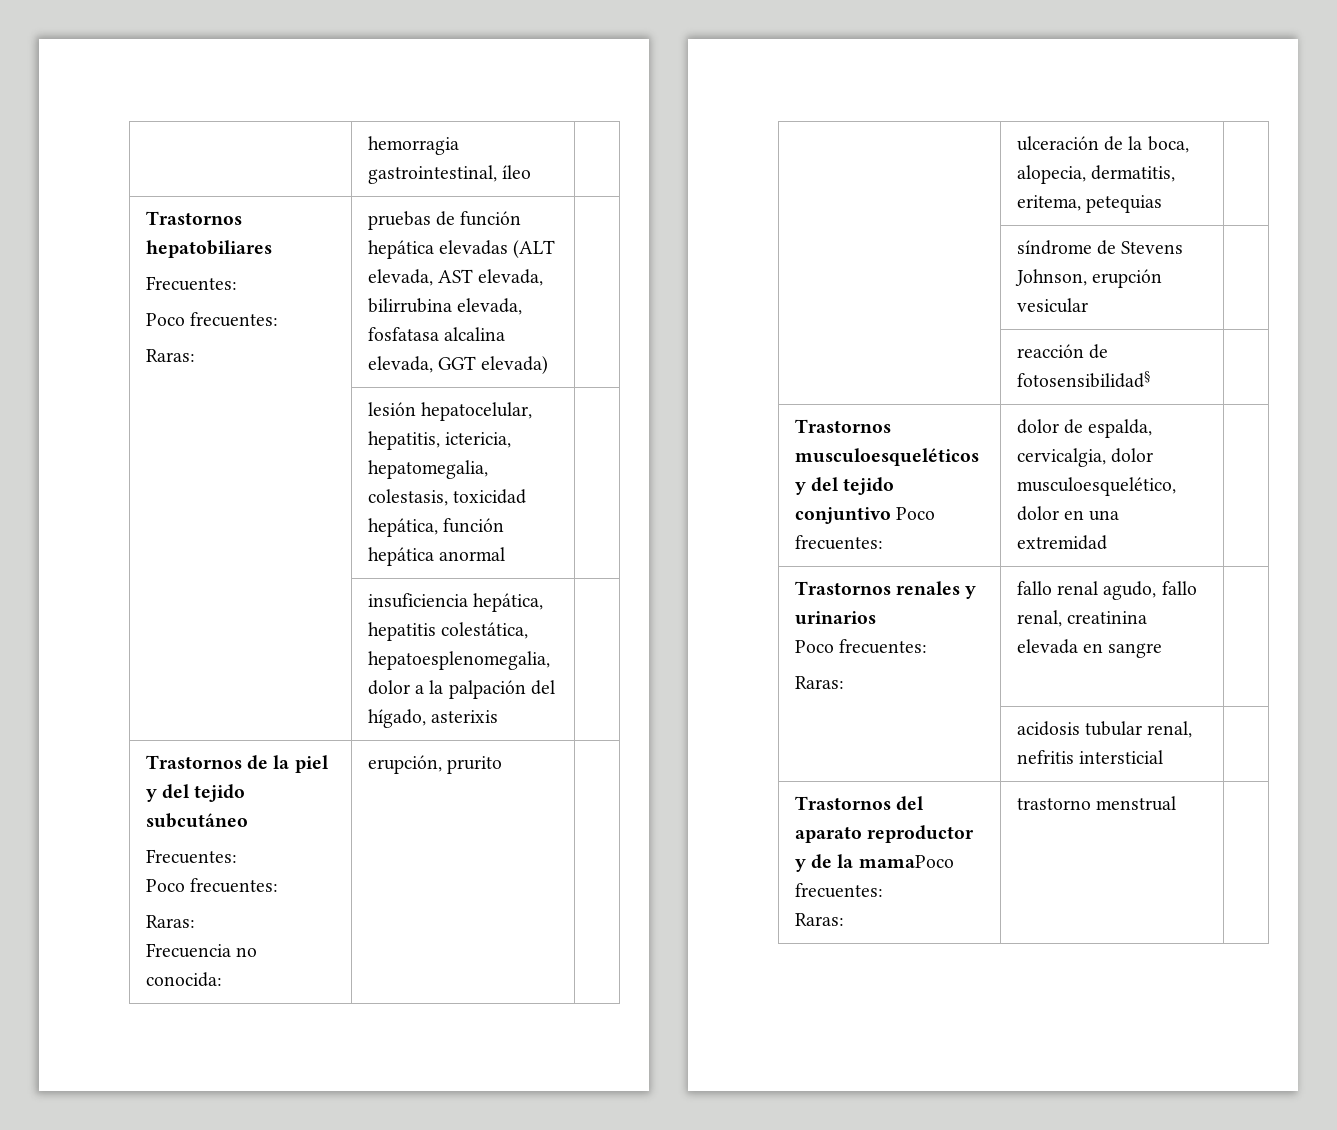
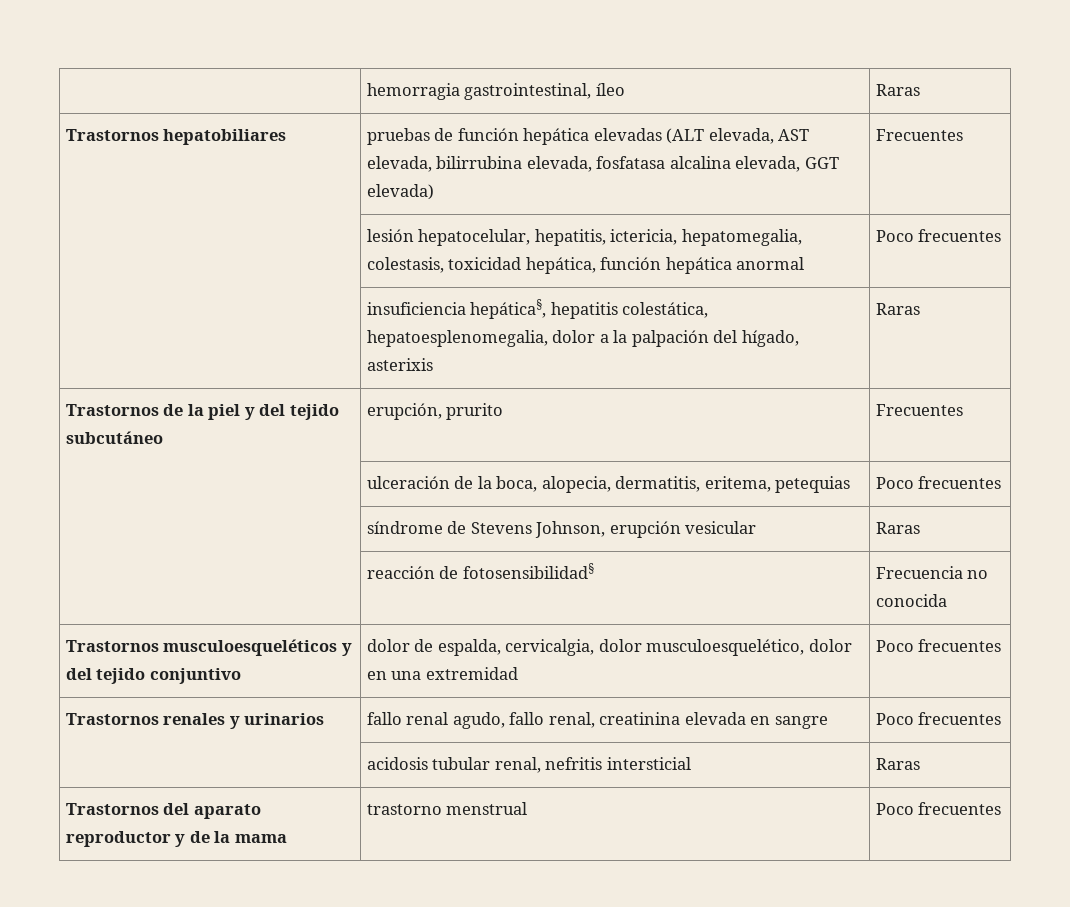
- | hemorragia gastrointestinal, íleo |
+ | hemorragia gastrointestinal, íleo | Raras
- Trastornos hepatobiliares
- Frecuentes:
- Poco frecuentes:
- Raras: | pruebas de función hepática elevadas (ALT elevada, AST elevada, bilirrubina elevada, fosfatasa alcalina elevada, GGT elevada) |
+ Trastornos hepatobiliares | pruebas de función hepática elevadas (ALT elevada, AST elevada, bilirrubina elevada, fosfatasa alcalina elevada, GGT elevada) | Frecuentes
- | lesión hepatocelular, hepatitis, ictericia, hepatomegalia, colestasis, toxicidad hepática, función hepática anormal |
+ | lesión hepatocelular, hepatitis, ictericia, hepatomegalia, colestasis, toxicidad hepática, función hepática anormal | Poco frecuentes
- | insuficiencia hepática, hepatitis colestática, hepatoesplenomegalia, dolor a la palpación del hígado, asterixis |
+ | insuficiencia hepática§, hepatitis colestática, hepatoesplenomegalia, dolor a la palpación del hígado, asterixis | Raras
- Trastornos de la piel y del tejido subcutáneo
- Frecuentes:
- Poco frecuentes:
- Raras:
- Frecuencia no conocida: | erupción, prurito |
+ Trastornos de la piel y del tejido subcutáneo | erupción, prurito | Frecuentes
- | ulceración de la boca, alopecia, dermatitis, eritema, petequias |
+ | ulceración de la boca, alopecia, dermatitis, eritema, petequias | Poco frecuentes
- | síndrome de Stevens Johnson, erupción vesicular |
+ | síndrome de Stevens Johnson, erupción vesicular | Raras
- | reacción de fotosensibilidad§ |
+ | reacción de fotosensibilidad§ | Frecuencia no conocida
- Trastornos musculoesqueléticos y del tejido conjuntivo Poco frecuentes: | dolor de espalda, cervicalgia, dolor musculoesquelético, dolor en una extremidad |
+ Trastornos musculoesqueléticos y del tejido conjuntivo | dolor de espalda, cervicalgia, dolor musculoesquelético, dolor en una extremidad | Poco frecuentes
- Trastornos renales y urinarios
- Poco frecuentes:
- Raras: | fallo renal agudo, fallo renal, creatinina elevada en sangre |
+ Trastornos renales y urinarios | fallo renal agudo, fallo renal, creatinina elevada en sangre | Poco frecuentes
- | acidosis tubular renal, nefritis intersticial |
+ | acidosis tubular renal, nefritis intersticial | Raras
- Trastornos del aparato reproductor y de la mamaPoco frecuentes:
- Raras: | trastorno menstrual |
+ Trastornos del aparato reproductor y de la mama | trastorno menstrual | Poco frecuentes

